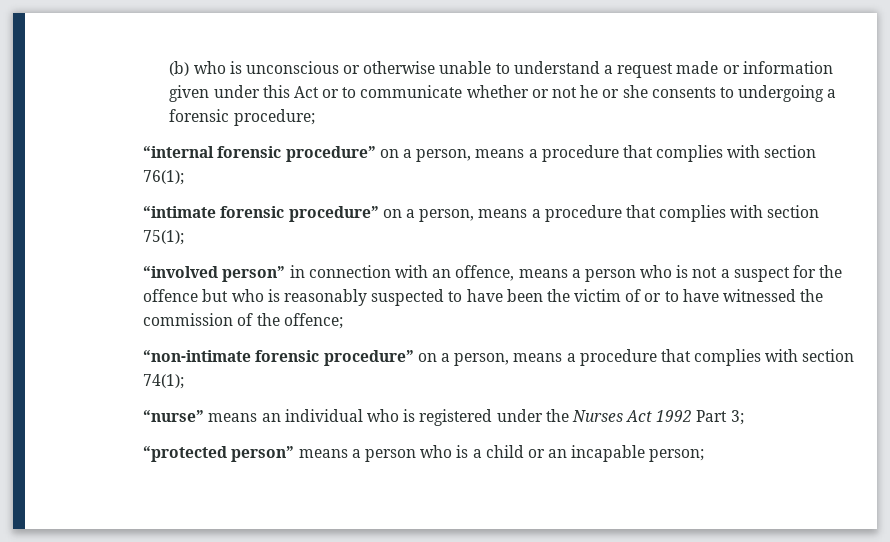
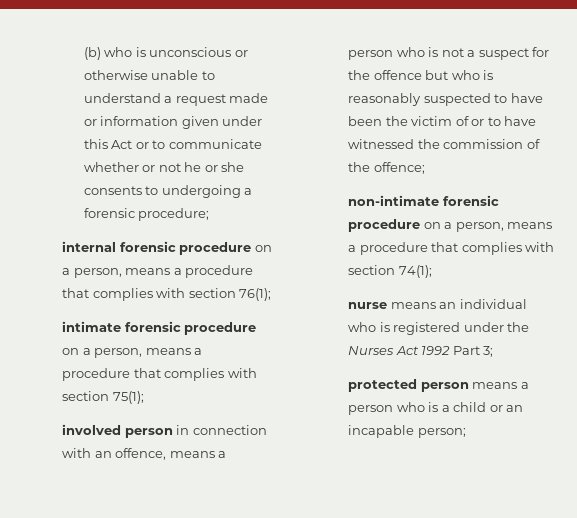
- “internal forensic procedure” on a person, means a procedure that complies with section 76(1);
+ internal forensic procedure on a person, means a procedure that complies with section 76(1);
- “intimate forensic procedure” on a person, means a procedure that complies with section 75(1);
+ intimate forensic procedure on a person, means a procedure that complies with section 75(1);
- “involved person” in connection with an offence, means a person who is not a suspect for the offence but who is reasonably suspected to have been the victim of or to have witnessed the commission of the offence;
+ involved person in connection with an offence, means a person who is not a suspect for the offence but who is reasonably suspected to have been the victim of or to have witnessed the commission of the offence;
- “non-intimate forensic procedure” on a person, means a procedure that complies with section 74(1);
+ non-intimate forensic procedure on a person, means a procedure that complies with section 74(1);
- “nurse” means an individual who is registered under the Nurses Act 1992 Part 3;
+ nurse means an individual who is registered under the Nurses Act 1992 Part 3;
- “protected person” means a person who is a child or an incapable person;
+ protected person means a person who is a child or an incapable person;

